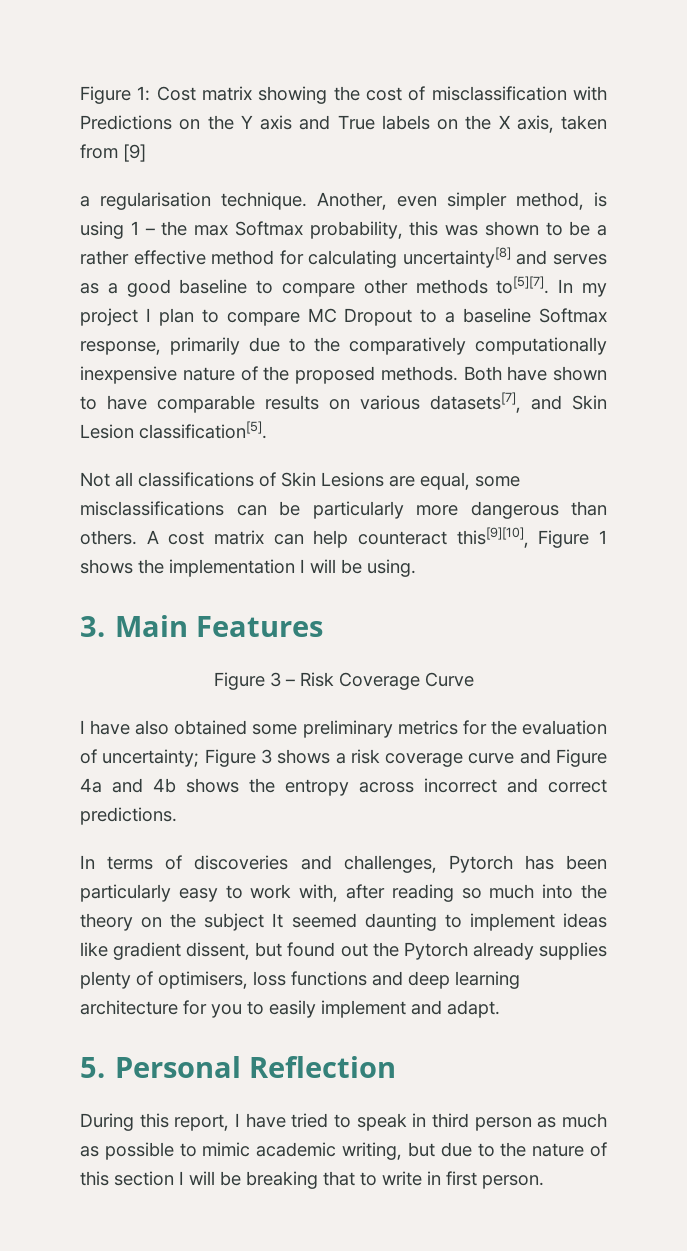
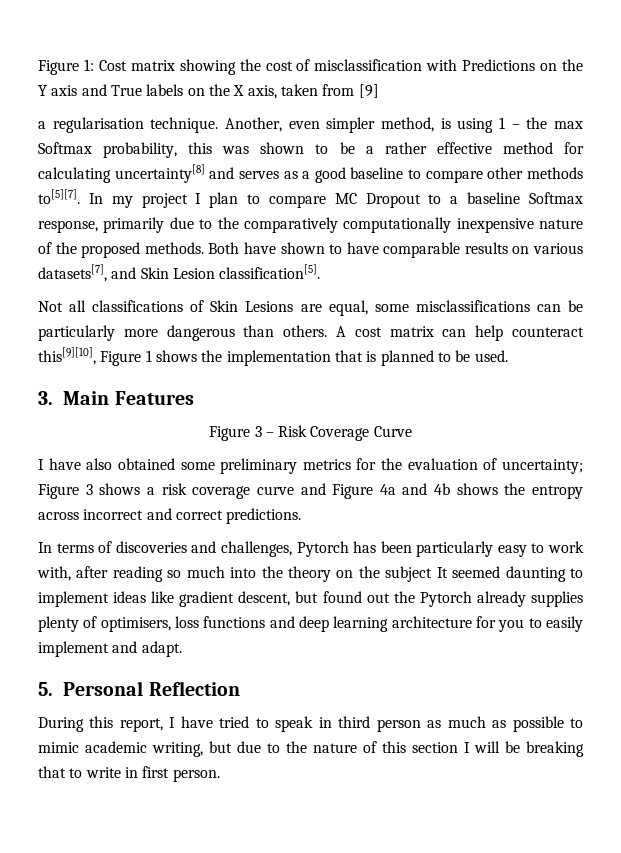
- A cost matrix can help counteract this[9][10], Figure 1 shows the implementation I will be using.
+ A cost matrix can help counteract this[9][10], Figure 1 shows the implementation that is planned to be used.
- In terms of discoveries and challenges, Pytorch has been particularly easy to work with, after reading so much into the theory on the subject It seemed daunting to implement ideas like gradient dissent, but found out the Pytorch already supplies plenty of optimisers, loss functions and deep learning architecture for you to easily implement and adapt.
+ In terms of discoveries and challenges, Pytorch has been particularly easy to work with, after reading so much into the theory on the subject It seemed daunting to implement ideas like gradient descent, but found out the Pytorch already supplies plenty of optimisers, loss functions and deep learning architecture for you to easily implement and adapt.

